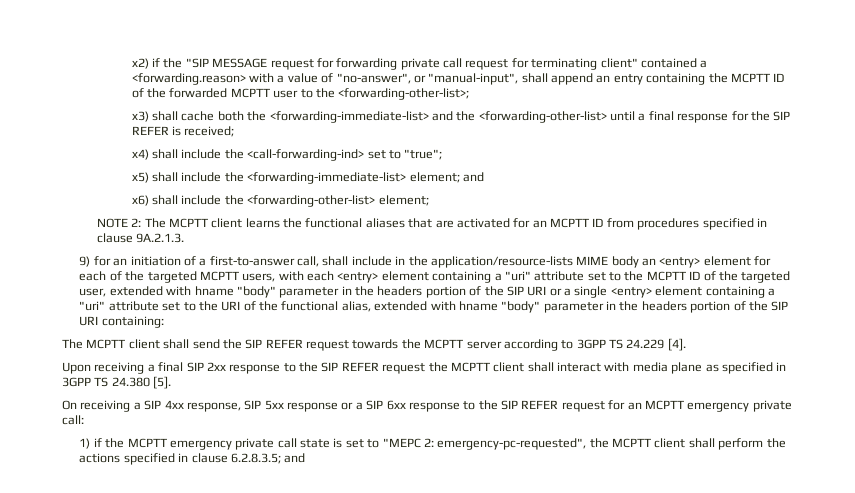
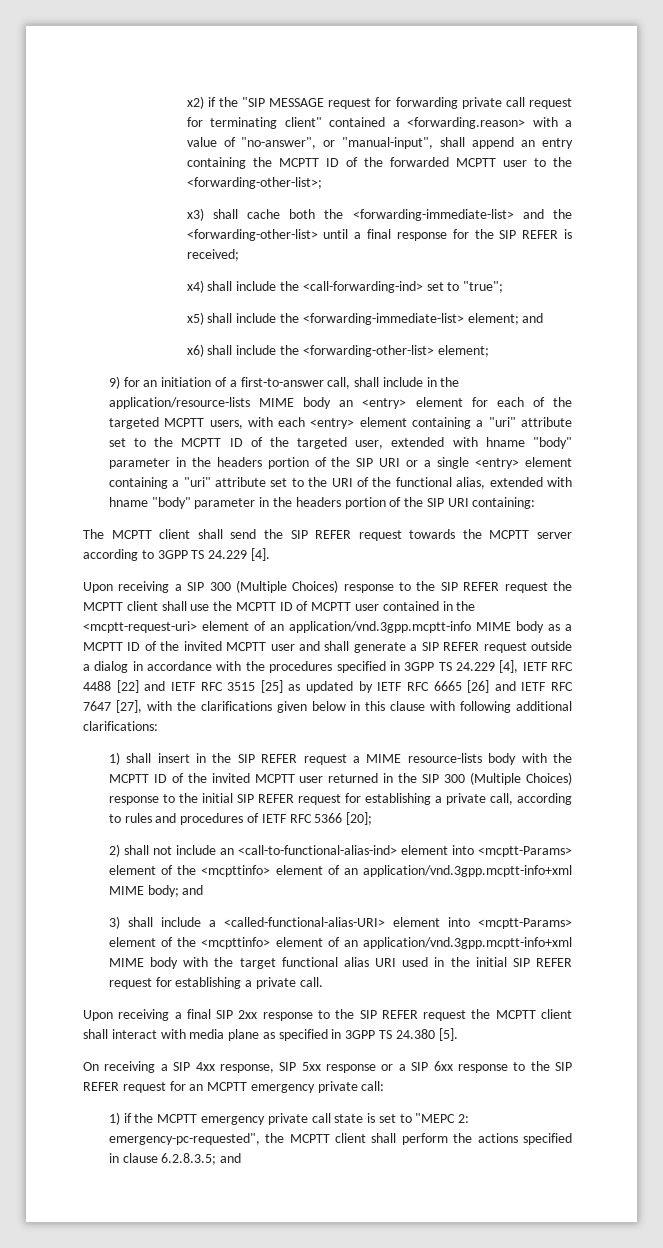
- NOTE 2: The MCPTT client learns the functional aliases that are activated for an MCPTT ID from procedures specified in clause 9A.2.1.3.
+ Upon receiving a SIP 300 (Multiple Choices) response to the SIP REFER request the MCPTT client shall use the MCPTT ID of MCPTT user contained in the <mcptt-request-uri> element of an application/vnd.3gpp.mcptt-info MIME body as a MCPTT ID of the invited MCPTT user and shall generate a SIP REFER request outside a dialog in accordance with the procedures specified in 3GPP TS 24.229 [4], IETF RFC 4488 [22] and IETF RFC 3515 [25] as updated by IETF RFC 6665 [26] and IETF RFC 7647 [27], with the clarifications given below in this clause with following additional clarifications:
+ 1) shall insert in the SIP REFER request a MIME resource-lists body with the MCPTT ID of the invited MCPTT user returned in the SIP 300 (Multiple Choices) response to the initial SIP REFER request for establishing a private call, according to rules and procedures of IETF RFC 5366 [20];
+ 2) shall not include an <call-to-functional-alias-ind> element into <mcptt-Params> element of the <mcpttinfo> element of an application/vnd.3gpp.mcptt-info+xml MIME body; and
+ 3) shall include a <called-functional-alias-URI> element into <mcptt-Params> element of the <mcpttinfo> element of an application/vnd.3gpp.mcptt-info+xml MIME body with the target functional alias URI used in the initial SIP REFER request for establishing a private call.

